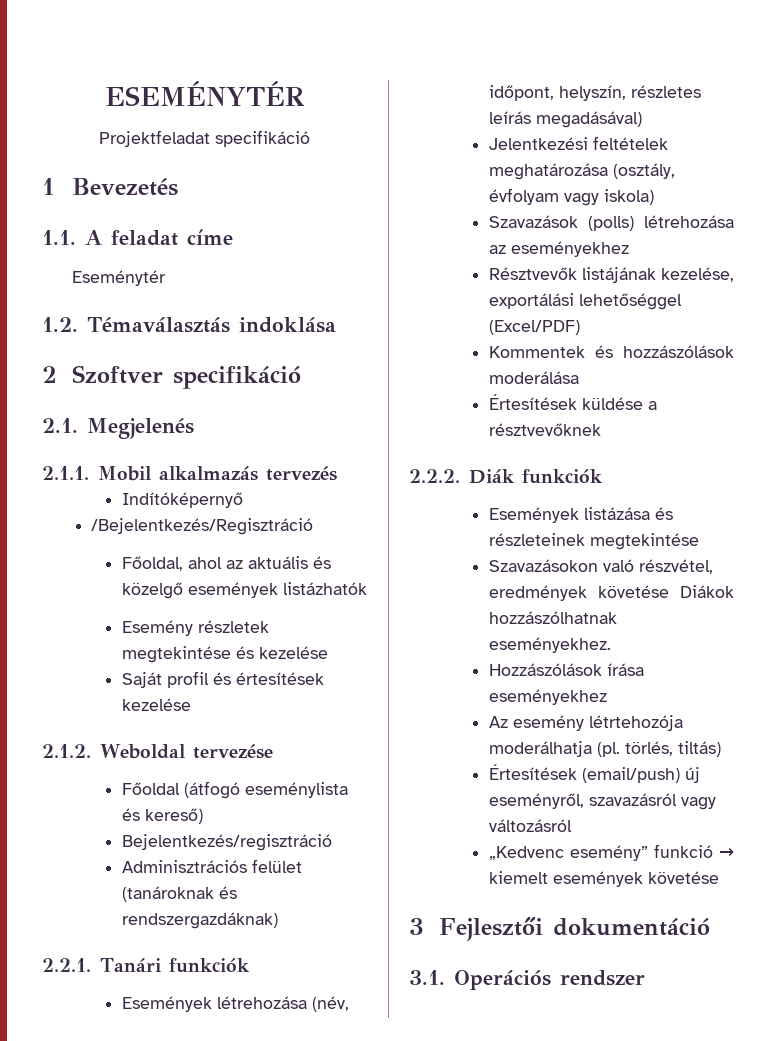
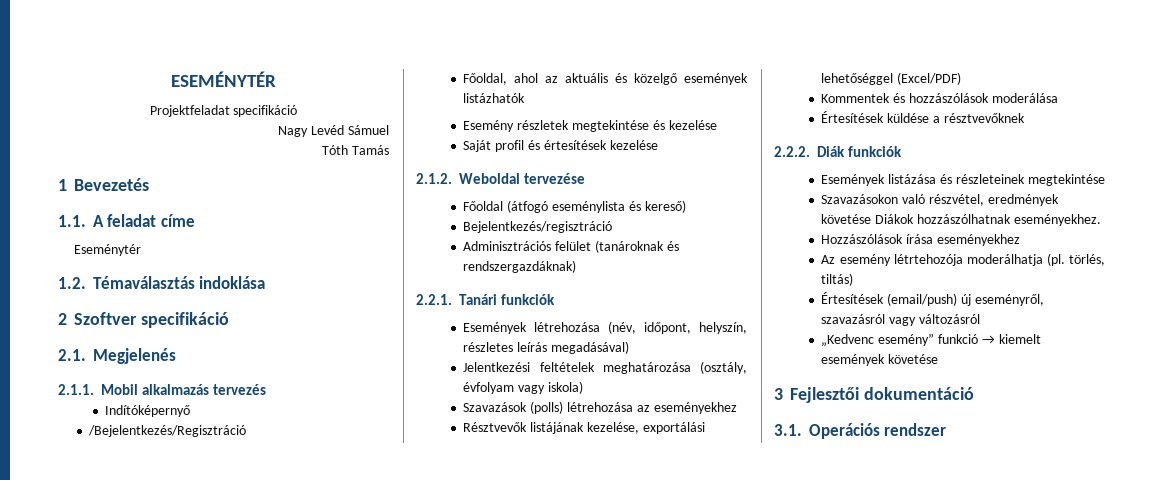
+ Nagy Levéd Sámuel
+ Tóth Tamás

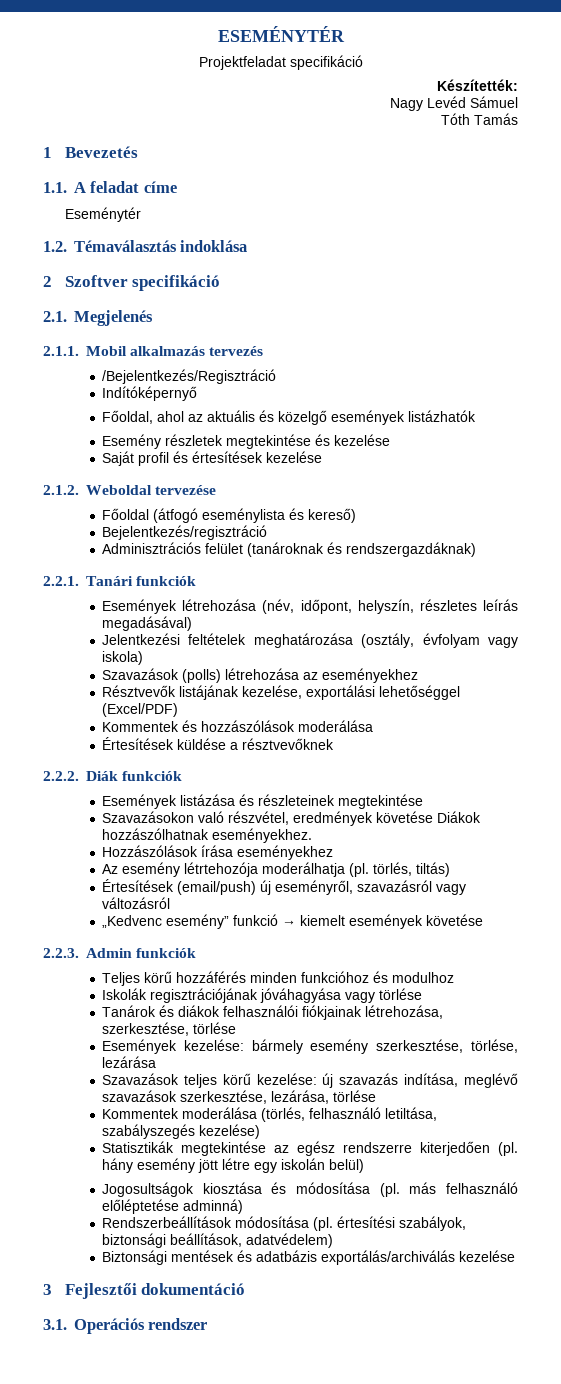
+ Készítették:
+ /Bejelentkezés/Regisztráció
- /Bejelentkezés/Regisztráció
+ 2.2.3. Admin funkciók
+ Teljes körű hozzáférés minden funkcióhoz és modulhoz
+ Iskolák regisztrációjának jóváhagyása vagy törlése
+ Tanárok és diákok felhasználói fiókjainak létrehozása, szerkesztése, törlése
+ Események kezelése: bármely esemény szerkesztése, törlése, lezárása
+ Szavazások teljes körű kezelése: új szavazás indítása, meglévő szavazások szerkesztése, lezárása, törlése
+ Kommentek moderálása (törlés, felhasználó letiltása, szabályszegés kezelése)
+ Statisztikák megtekintése az egész rendszerre kiterjedően (pl. hány esemény jött létre egy iskolán belül)
+ Jogosultságok kiosztása és módosítása (pl. más felhasználó előléptetése adminná)
+ Rendszerbeállítások módosítása (pl. értesítési szabályok, biztonsági beállítások, adatvédelem)
+ Biztonsági mentések és adatbázis exportálás/archiválás kezelése

